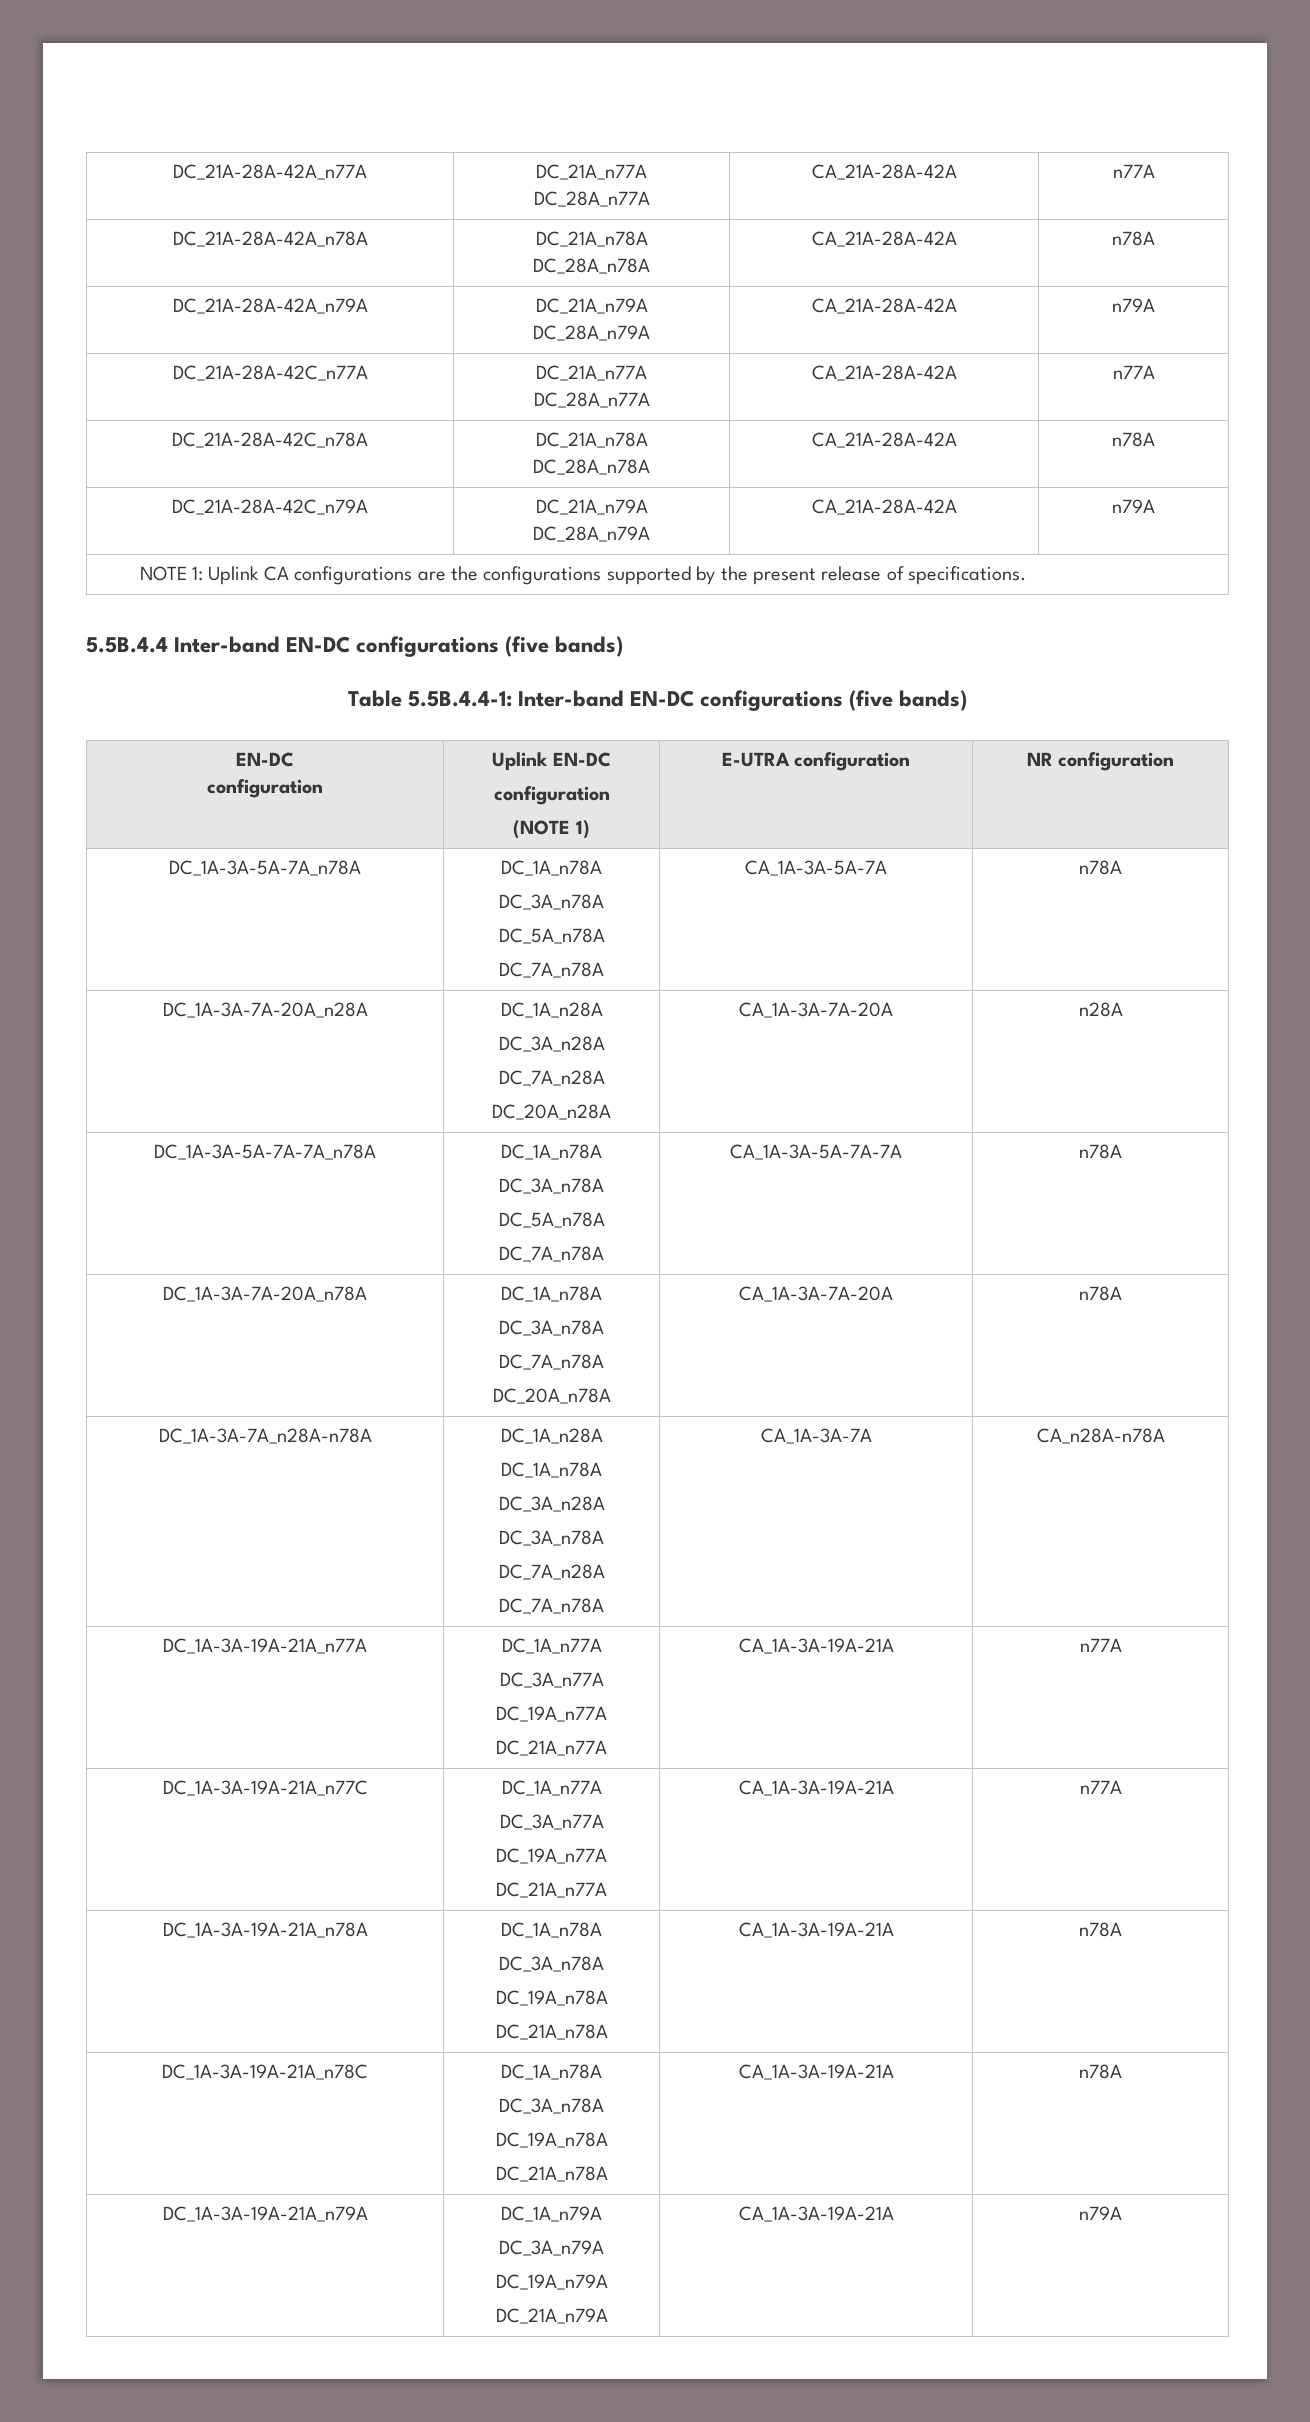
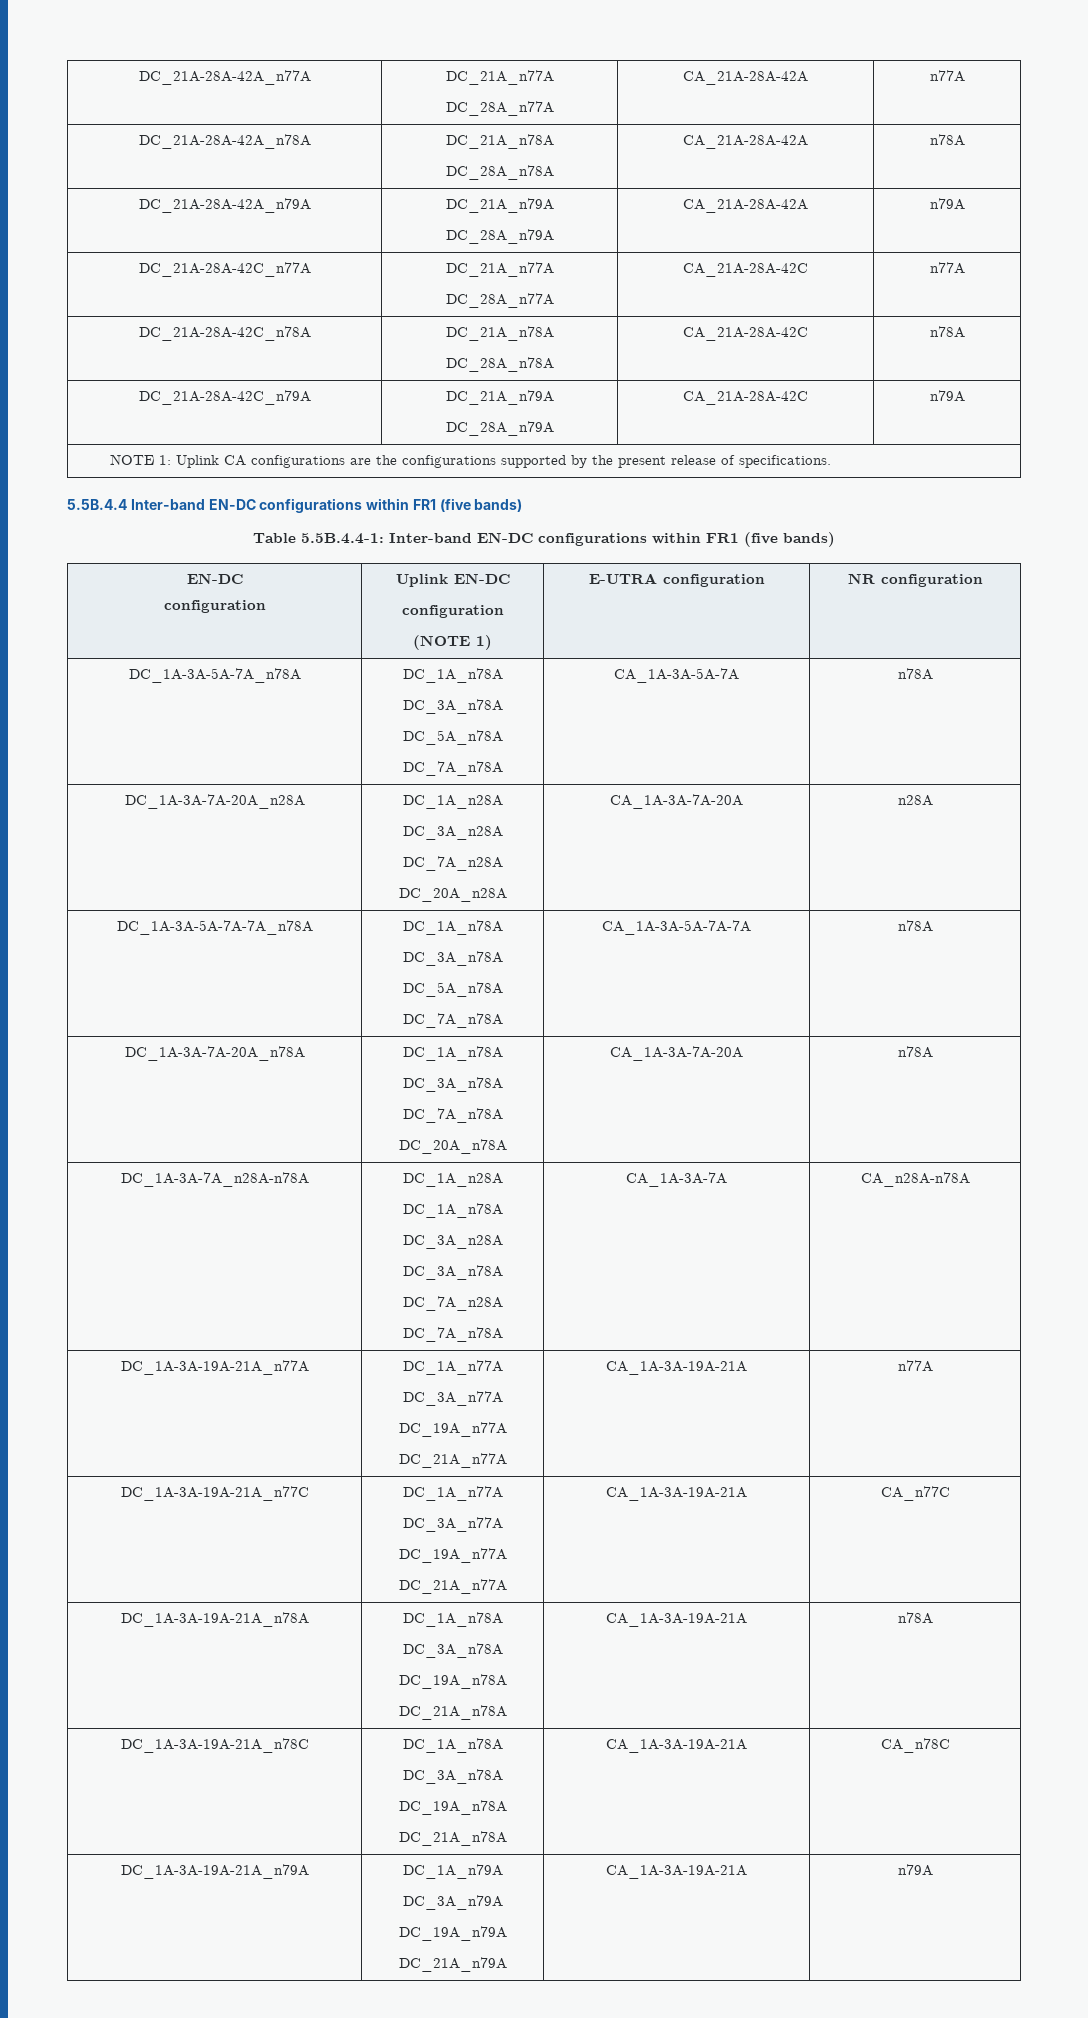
  DC_21A-28A-42C_n77A | DC_21A_n77A
- DC_28A_n77A | CA_21A-28A-42A | n77A
+ DC_28A_n77A | CA_21A-28A-42C | n77A
  DC_21A-28A-42C_n78A | DC_21A_n78A
- DC_28A_n78A | CA_21A-28A-42A | n78A
+ DC_28A_n78A | CA_21A-28A-42C | n78A
  DC_21A-28A-42C_n79A | DC_21A_n79A
- DC_28A_n79A | CA_21A-28A-42A | n79A
+ DC_28A_n79A | CA_21A-28A-42C | n79A
- 5.5B.4.4 Inter-band EN-DC configurations (five bands)
+ 5.5B.4.4 Inter-band EN-DC configurations within FR1 (five bands)
- Table 5.5B.4.4-1: Inter-band EN-DC configurations (five bands)
+ Table 5.5B.4.4-1: Inter-band EN-DC configurations within FR1 (five bands)
  DC_1A-3A-19A-21A_n77C | DC_1A_n77A
  DC_3A_n77A
  DC_19A_n77A
- DC_21A_n77A | CA_1A-3A-19A-21A | n77A
+ DC_21A_n77A | CA_1A-3A-19A-21A | CA_n77C
  DC_1A-3A-19A-21A_n78C | DC_1A_n78A
  DC_3A_n78A
  DC_19A_n78A
- DC_21A_n78A | CA_1A-3A-19A-21A | n78A
+ DC_21A_n78A | CA_1A-3A-19A-21A | CA_n78C

